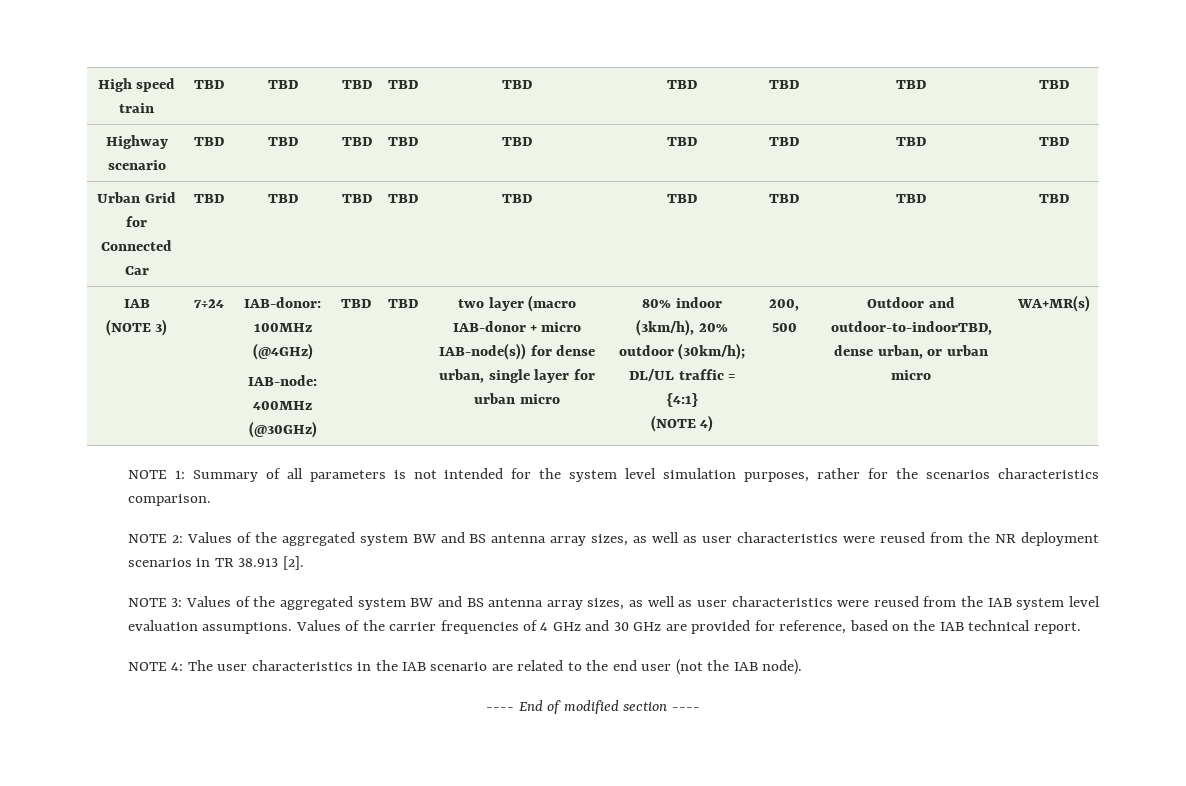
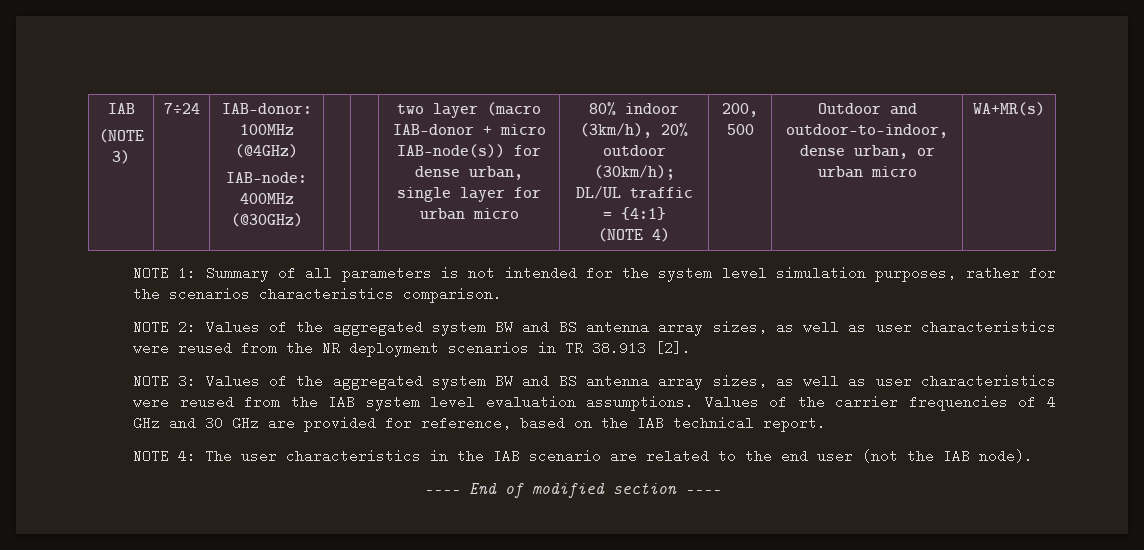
- High speed train | TBD | TBD | TBD | TBD | TBD | TBD | TBD | TBD | TBD
- Highway scenario | TBD | TBD | TBD | TBD | TBD | TBD | TBD | TBD | TBD
- Urban Grid for Connected Car | TBD | TBD | TBD | TBD | TBD | TBD | TBD | TBD | TBD
- IAB-node: 400MHz (@30GHz) | TBD | TBD
+ IAB-node: 400MHz (@30GHz)
- Outdoor and outdoor-to-indoorTBD, dense urban, or urban micro
+ Outdoor and outdoor-to-indoor, dense urban, or urban micro

